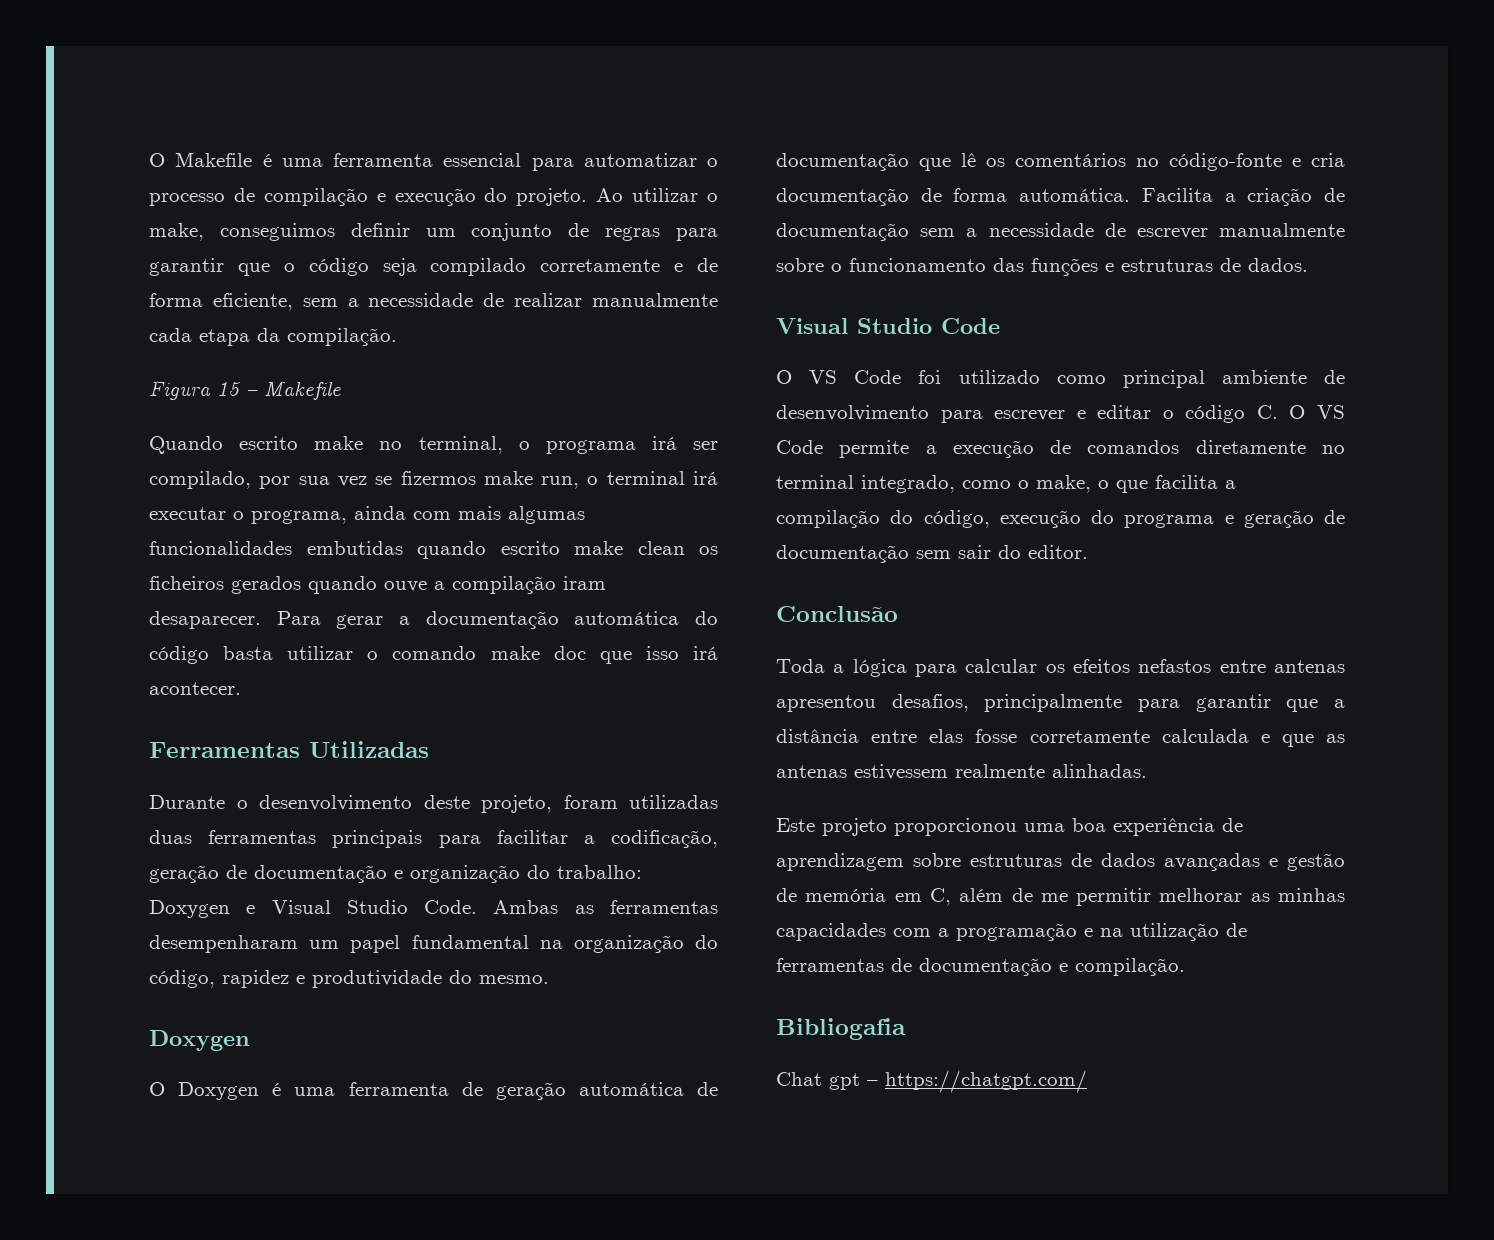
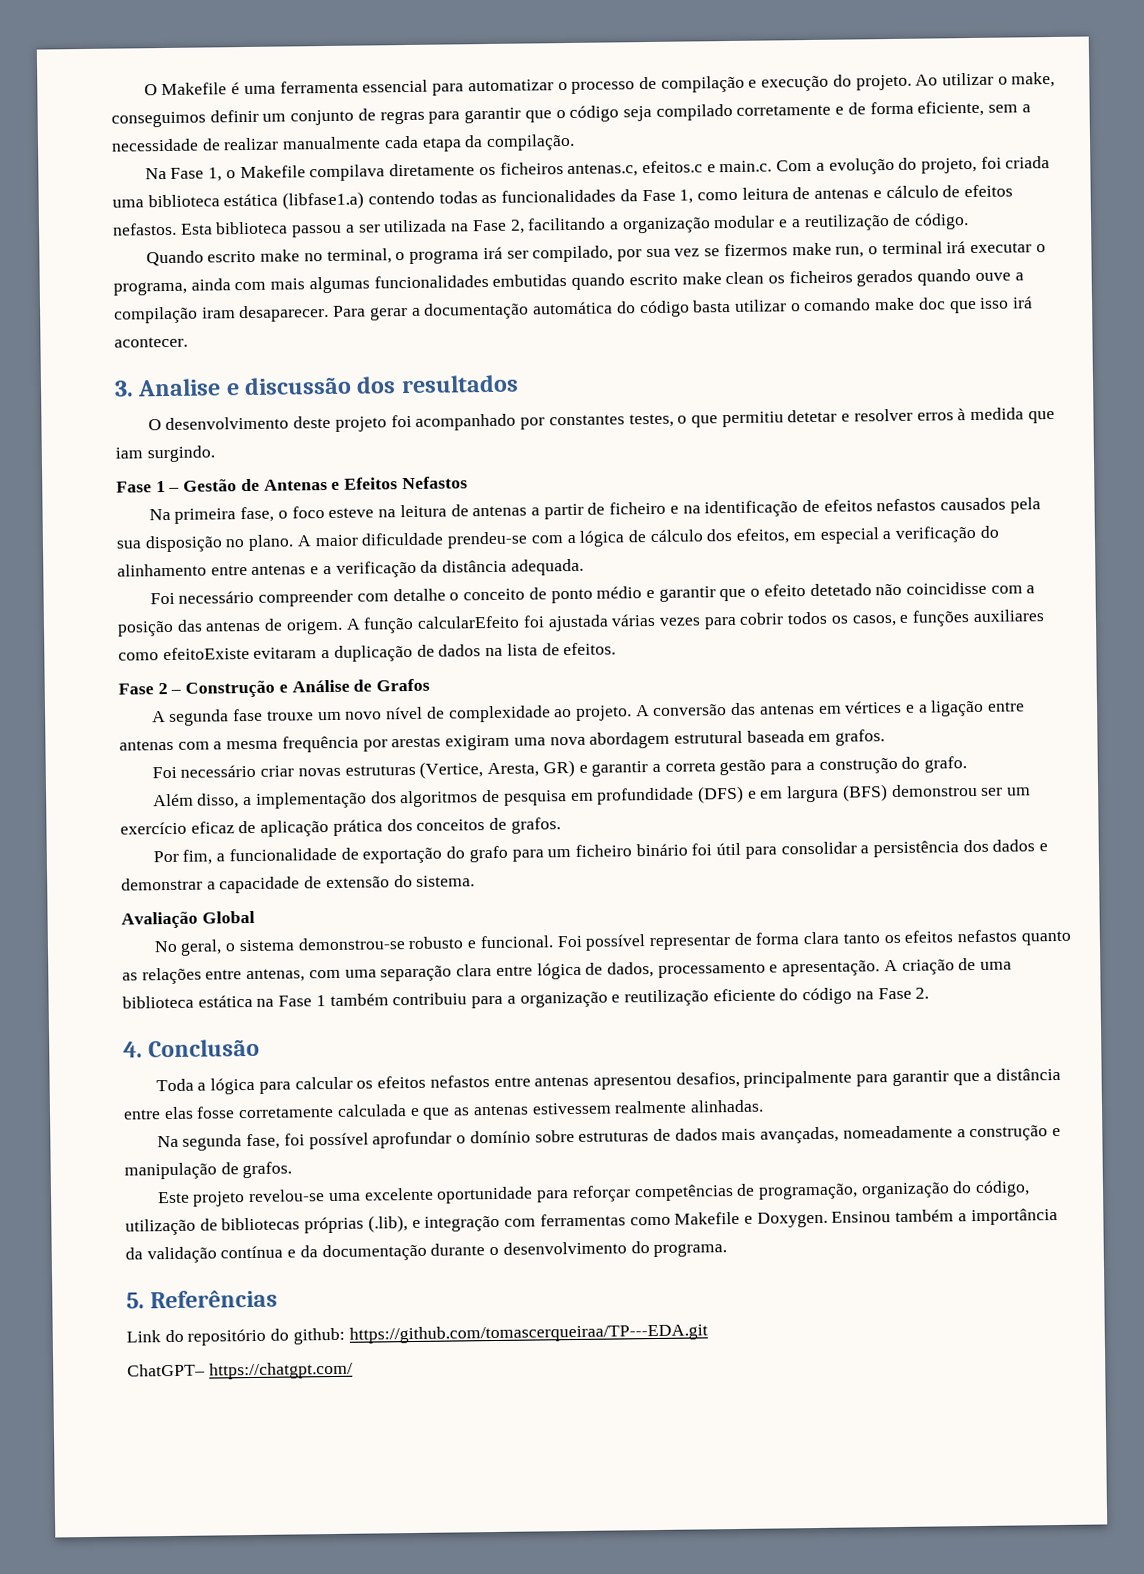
- Figura 15 – Makefile
+ Na Fase 1, o Makefile compilava diretamente os ficheiros antenas.c, efeitos.c e main.c. Com a evolução do projeto, foi criada uma biblioteca estática (libfase1.a) contendo todas as funcionalidades da Fase 1, como leitura de antenas e cálculo de efeitos nefastos. Esta biblioteca passou a ser utilizada na Fase 2, facilitando a organização modular e a reutilização de código.
- Ferramentas Utilizadas
- Durante o desenvolvimento deste projeto, foram utilizadas duas ferramentas principais para facilitar a codificação, geração de documentação e organização do trabalho: Doxygen e Visual Studio Code. Ambas as ferramentas desempenharam um papel fundamental na organização do código, rapidez e produtividade do mesmo.
- Doxygen
- O Doxygen é uma ferramenta de geração automática de documentação que lê os comentários no código-fonte e cria documentação de forma automática. Facilita a criação de documentação sem a necessidade de escrever manualmente sobre o funcionamento das funções e estruturas de dados.
- Visual Studio Code
- O VS Code foi utilizado como principal ambiente de desenvolvimento para escrever e editar o código C. O VS Code permite a execução de comandos diretamente no terminal integrado, como o make, o que facilita a compilação do código, execução do programa e geração de documentação sem sair do editor.
- Conclusão
+ 3. Analise e discussão dos resultados
+ O desenvolvimento deste projeto foi acompanhado por constantes testes, o que permitiu detetar e resolver erros à medida que iam surgindo.
+ Fase 1 – Gestão de Antenas e Efeitos Nefastos
+ Na primeira fase, o foco esteve na leitura de antenas a partir de ficheiro e na identificação de efeitos nefastos causados pela sua disposição no plano. A maior dificuldade prendeu-se com a lógica de cálculo dos efeitos, em especial a verificação do alinhamento entre antenas e a verificação da distância adequada.
+ Foi necessário compreender com detalhe o conceito de ponto médio e garantir que o efeito detetado não coincidisse com a posição das antenas de origem. A função calcularEfeito foi ajustada várias vezes para cobrir todos os casos, e funções auxiliares como efeitoExiste evitaram a duplicação de dados na lista de efeitos.
+ Fase 2 – Construção e Análise de Grafos
+ A segunda fase trouxe um novo nível de complexidade ao projeto. A conversão das antenas em vértices e a ligação entre antenas com a mesma frequência por arestas exigiram uma nova abordagem estrutural baseada em grafos.
+ Foi necessário criar novas estruturas (Vertice, Aresta, GR) e garantir a correta gestão para a construção do grafo.
+ Além disso, a implementação dos algoritmos de pesquisa em profundidade (DFS) e em largura (BFS) demonstrou ser um exercício eficaz de aplicação prática dos conceitos de grafos.
+ Por fim, a funcionalidade de exportação do grafo para um ficheiro binário foi útil para consolidar a persistência dos dados e demonstrar a capacidade de extensão do sistema.
+ Avaliação Global
+ No geral, o sistema demonstrou-se robusto e funcional. Foi possível representar de forma clara tanto os efeitos nefastos quanto as relações entre antenas, com uma separação clara entre lógica de dados, processamento e apresentação. A criação de uma biblioteca estática na Fase 1 também contribuiu para a organização e reutilização eficiente do código na Fase 2.
+ 4. Conclusão
- Este projeto proporcionou uma boa experiência de aprendizagem sobre estruturas de dados avançadas e gestão de memória em C, além de me permitir melhorar as minhas capacidades com a programação e na utilização de ferramentas de documentação e compilação.
- Bibliogafia
- Chat gpt – https://chatgpt.com/
+ Na segunda fase, foi possível aprofundar o domínio sobre estruturas de dados mais avançadas, nomeadamente a construção e manipulação de grafos.
+ Este projeto revelou-se uma excelente oportunidade para reforçar competências de programação, organização do código, utilização de bibliotecas próprias (.lib), e integração com ferramentas como Makefile e Doxygen. Ensinou também a importância da validação contínua e da documentação durante o desenvolvimento do programa.
+ 5. Referências
+ Link do repositório do github: https://github.com/tomascerqueiraa/TP---EDA.git
+ ChatGPT– https://chatgpt.com/

